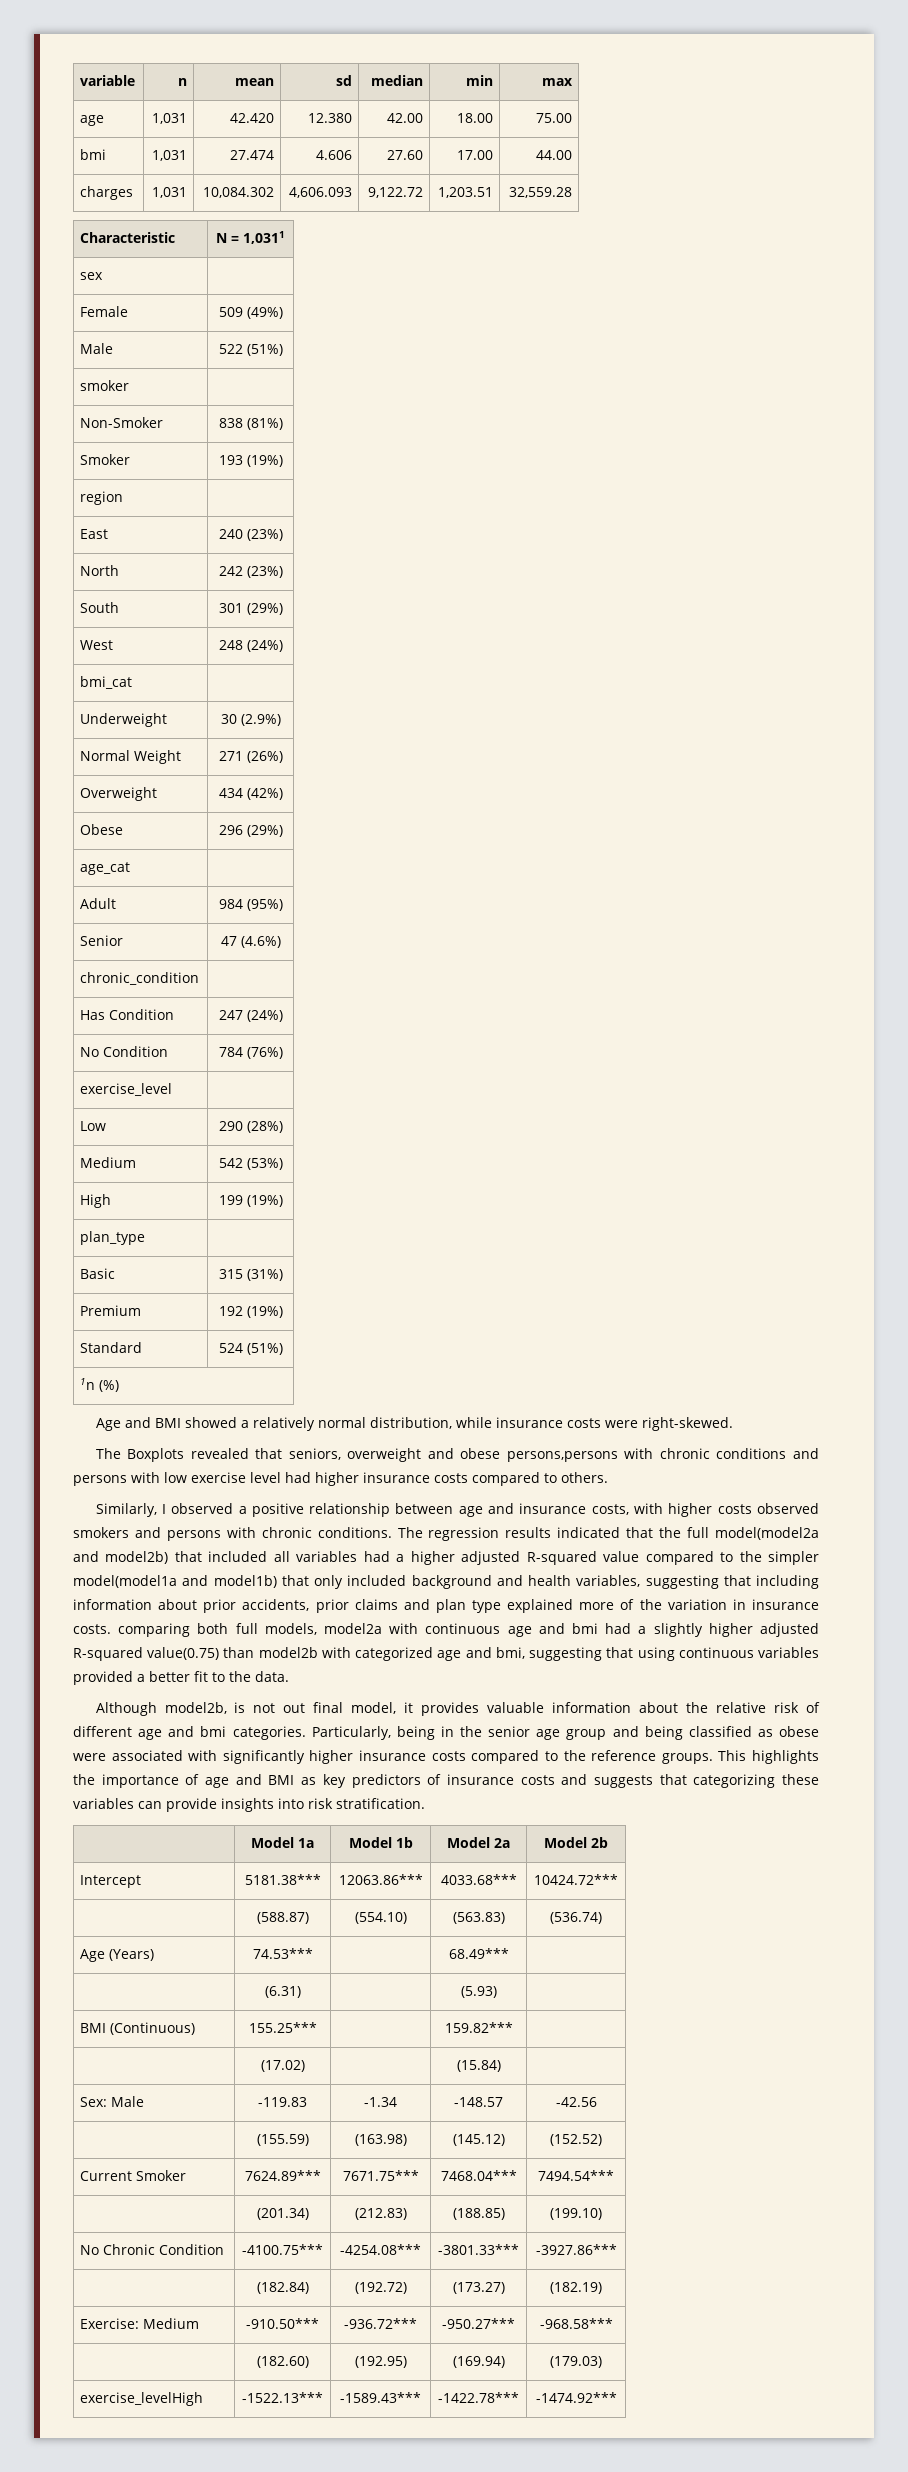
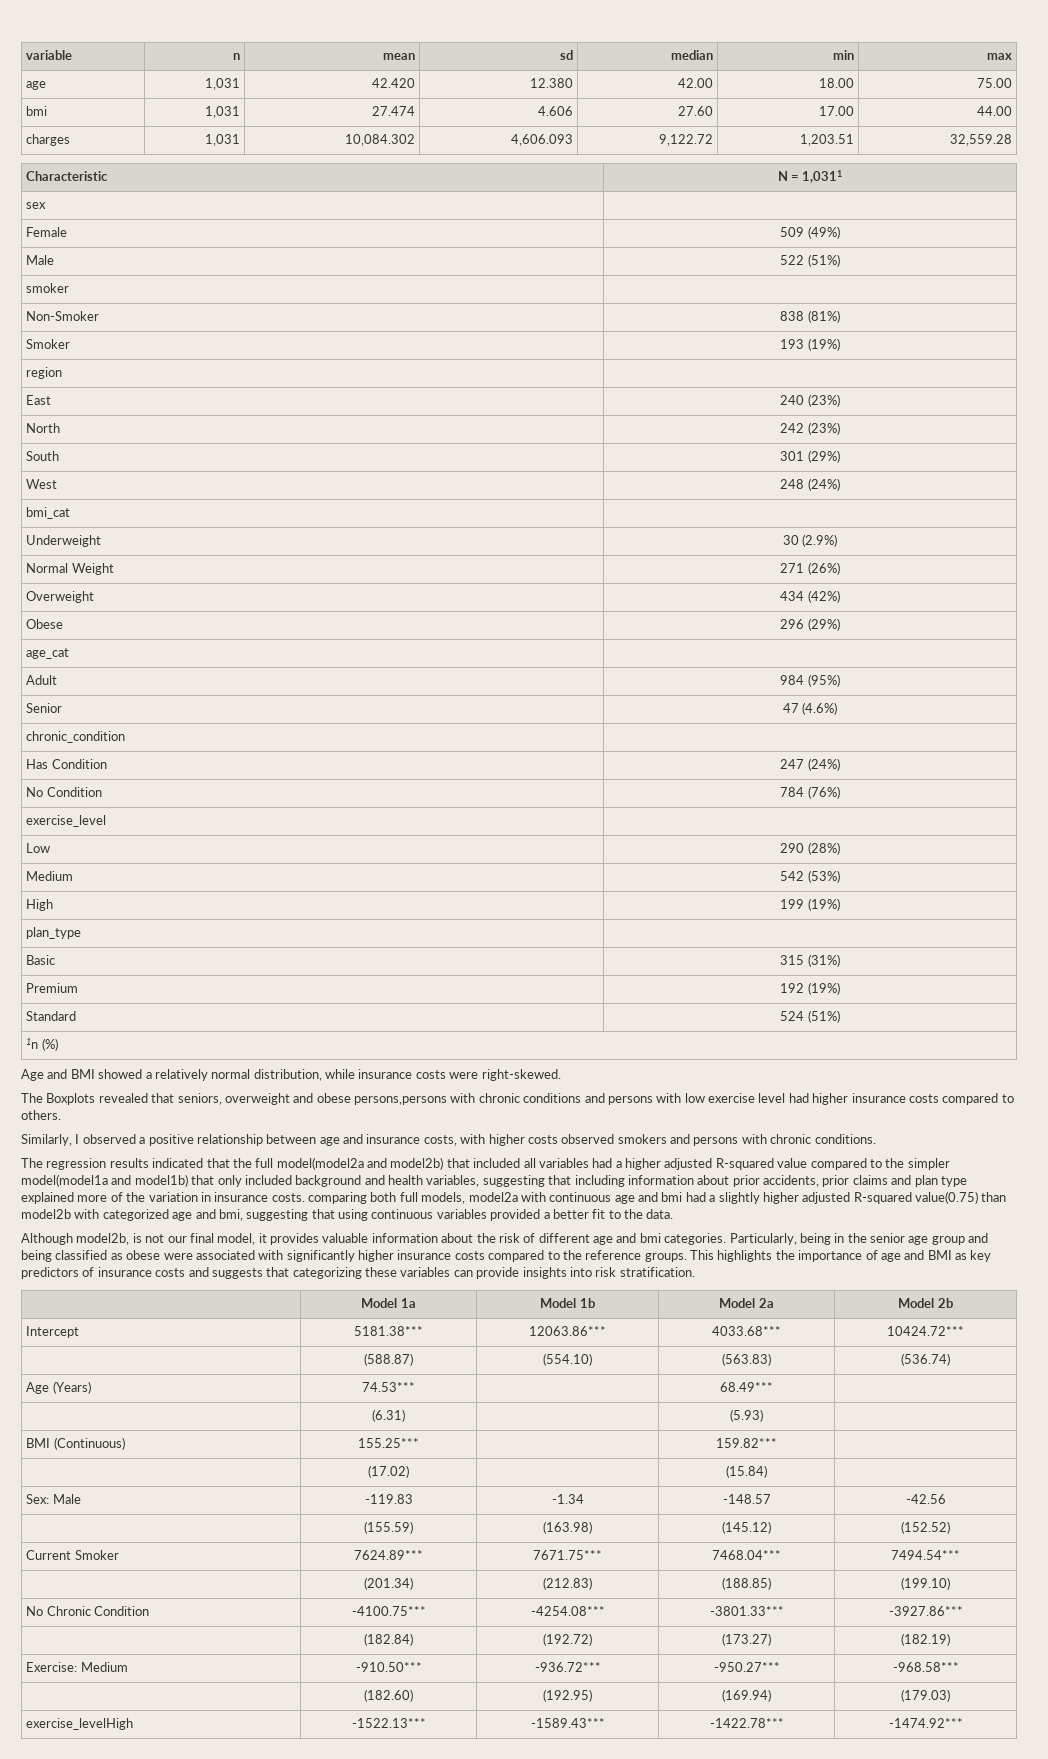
- Similarly, I observed a positive relationship between age and insurance costs, with higher costs observed smokers and persons with chronic conditions. The regression results indicated that the full model(model2a and model2b) that included all variables had a higher adjusted R-squared value compared to the simpler model(model1a and model1b) that only included background and health variables, suggesting that including information about prior accidents, prior claims and plan type explained more of the variation in insurance costs. comparing both full models, model2a with continuous age and bmi had a slightly higher adjusted R-squared value(0.75) than model2b with categorized age and bmi, suggesting that using continuous variables provided a better fit to the data.
+ Similarly, I observed a positive relationship between age and insurance costs, with higher costs observed smokers and persons with chronic conditions.
+ The regression results indicated that the full model(model2a and model2b) that included all variables had a higher adjusted R-squared value compared to the simpler model(model1a and model1b) that only included background and health variables, suggesting that including information about prior accidents, prior claims and plan type explained more of the variation in insurance costs. comparing both full models, model2a with continuous age and bmi had a slightly higher adjusted R-squared value(0.75) than model2b with categorized age and bmi, suggesting that using continuous variables provided a better fit to the data.
- Although model2b, is not out final model, it provides valuable information about the relative risk of different age and bmi categories.
+ Although model2b, is not our final model, it provides valuable information about the risk of different age and bmi categories.

